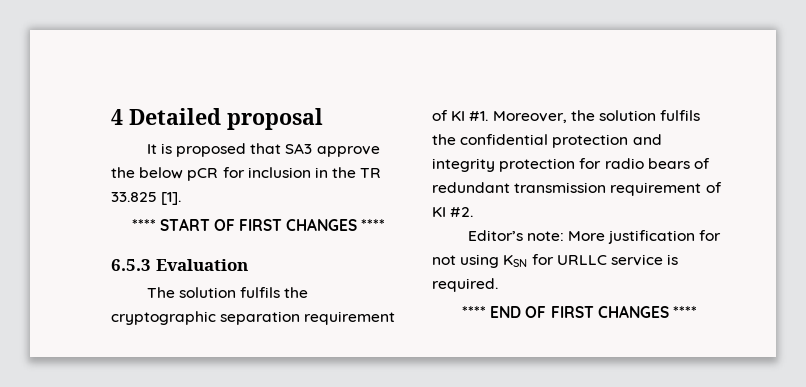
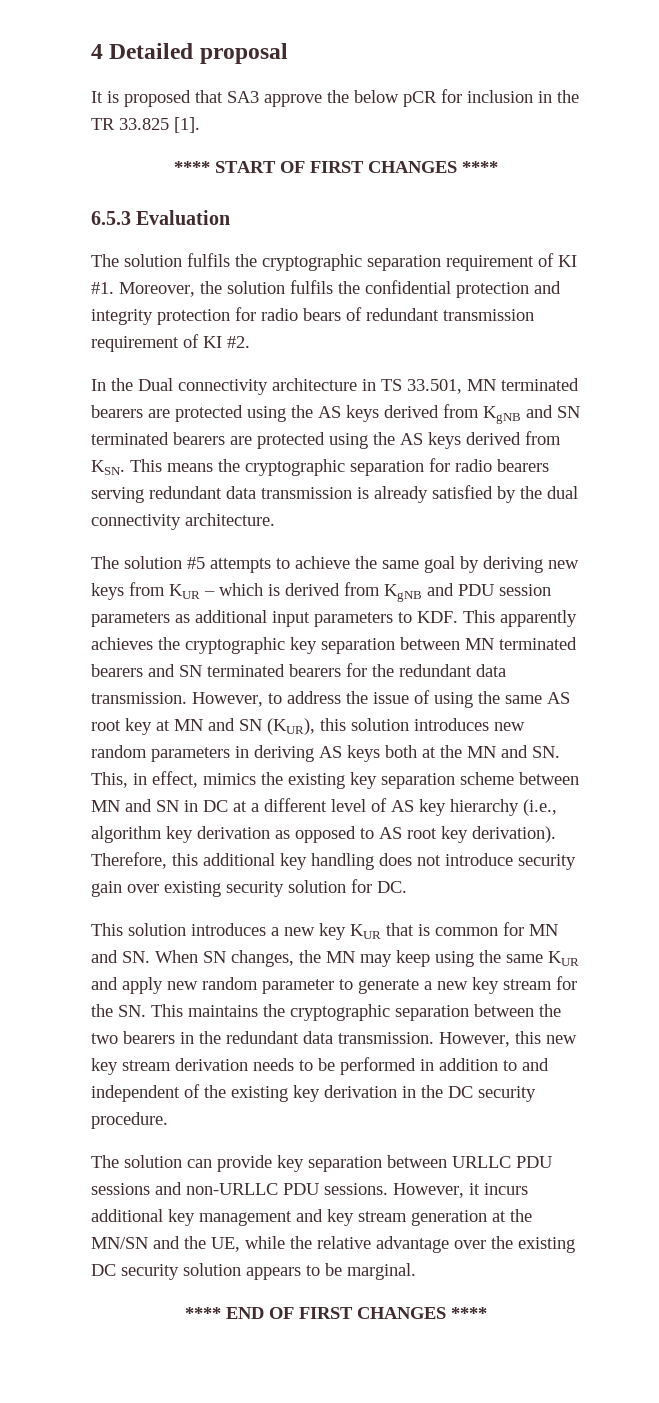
- Editor’s note: More justification for not using KSN for URLLC service is required.
+ In the Dual connectivity architecture in TS 33.501, MN terminated bearers are protected using the AS keys derived from KgNB and SN terminated bearers are protected using the AS keys derived from KSN. This means the cryptographic separation for radio bearers serving redundant data transmission is already satisfied by the dual connectivity architecture.
+ The solution #5 attempts to achieve the same goal by deriving new keys from KUR – which is derived from KgNB and PDU session parameters as additional input parameters to KDF. This apparently achieves the cryptographic key separation between MN terminated bearers and SN terminated bearers for the redundant data transmission. However, to address the issue of using the same AS root key at MN and SN (KUR), this solution introduces new random parameters in deriving AS keys both at the MN and SN. This, in effect, mimics the existing key separation scheme between MN and SN in DC at a different level of AS key hierarchy (i.e., algorithm key derivation as opposed to AS root key derivation). Therefore, this additional key handling does not introduce security gain over existing security solution for DC.
+ This solution introduces a new key KUR that is common for MN and SN. When SN changes, the MN may keep using the same KUR and apply new random parameter to generate a new key stream for the SN. This maintains the cryptographic separation between the two bearers in the redundant data transmission. However, this new key stream derivation needs to be performed in addition to and independent of the existing key derivation in the DC security procedure.
+ The solution can provide key separation between URLLC PDU sessions and non-URLLC PDU sessions. However, it incurs additional key management and key stream generation at the MN/SN and the UE, while the relative advantage over the existing DC security solution appears to be marginal.

